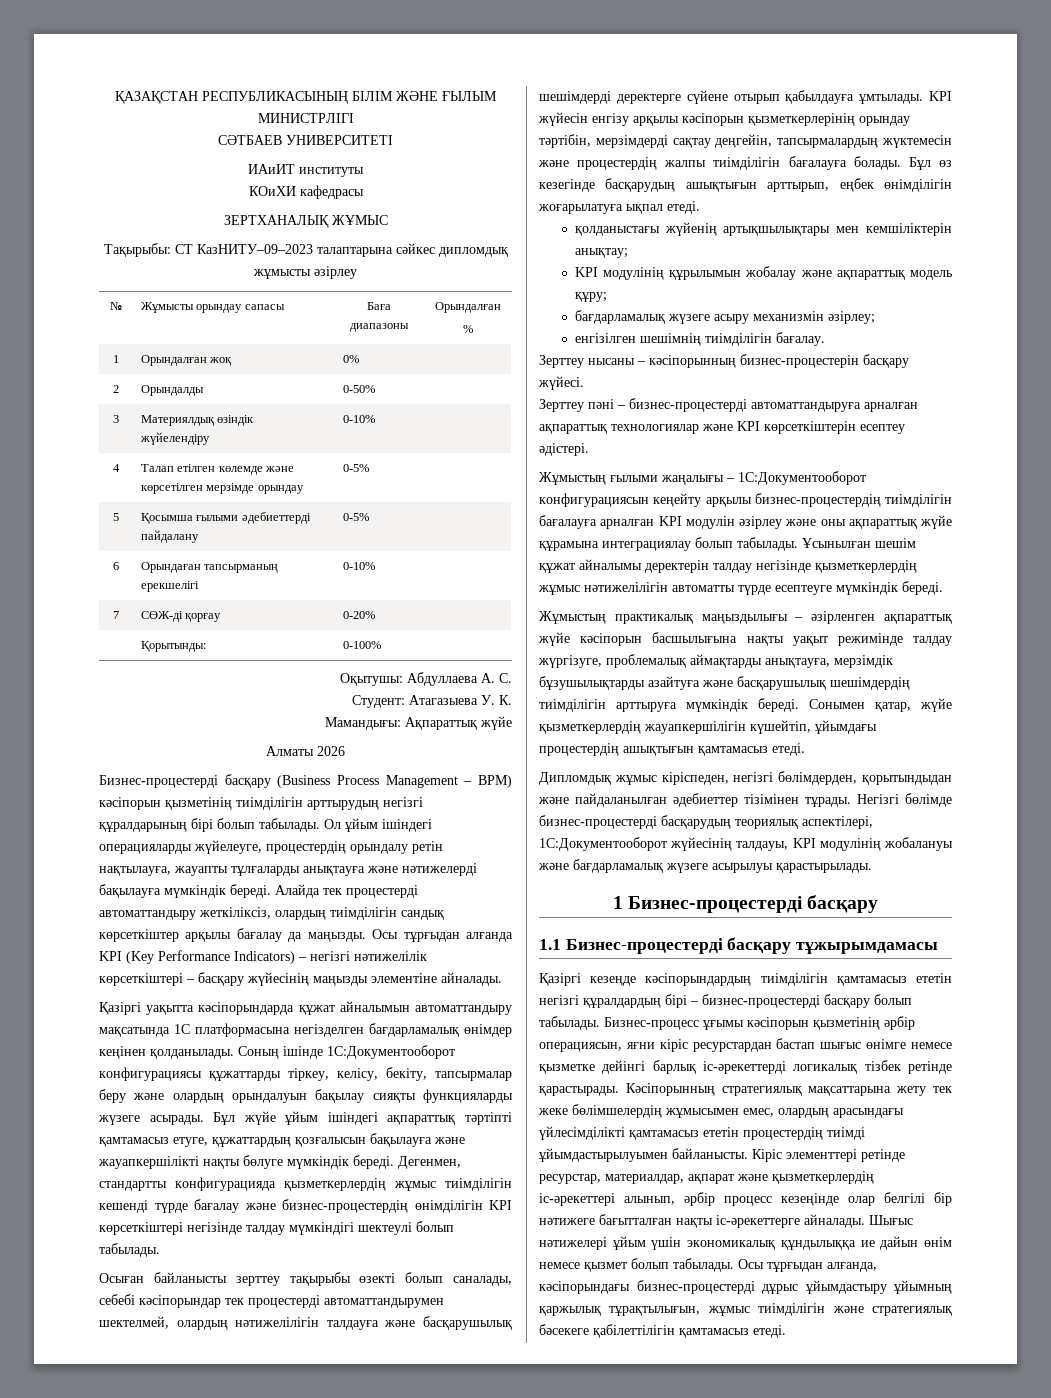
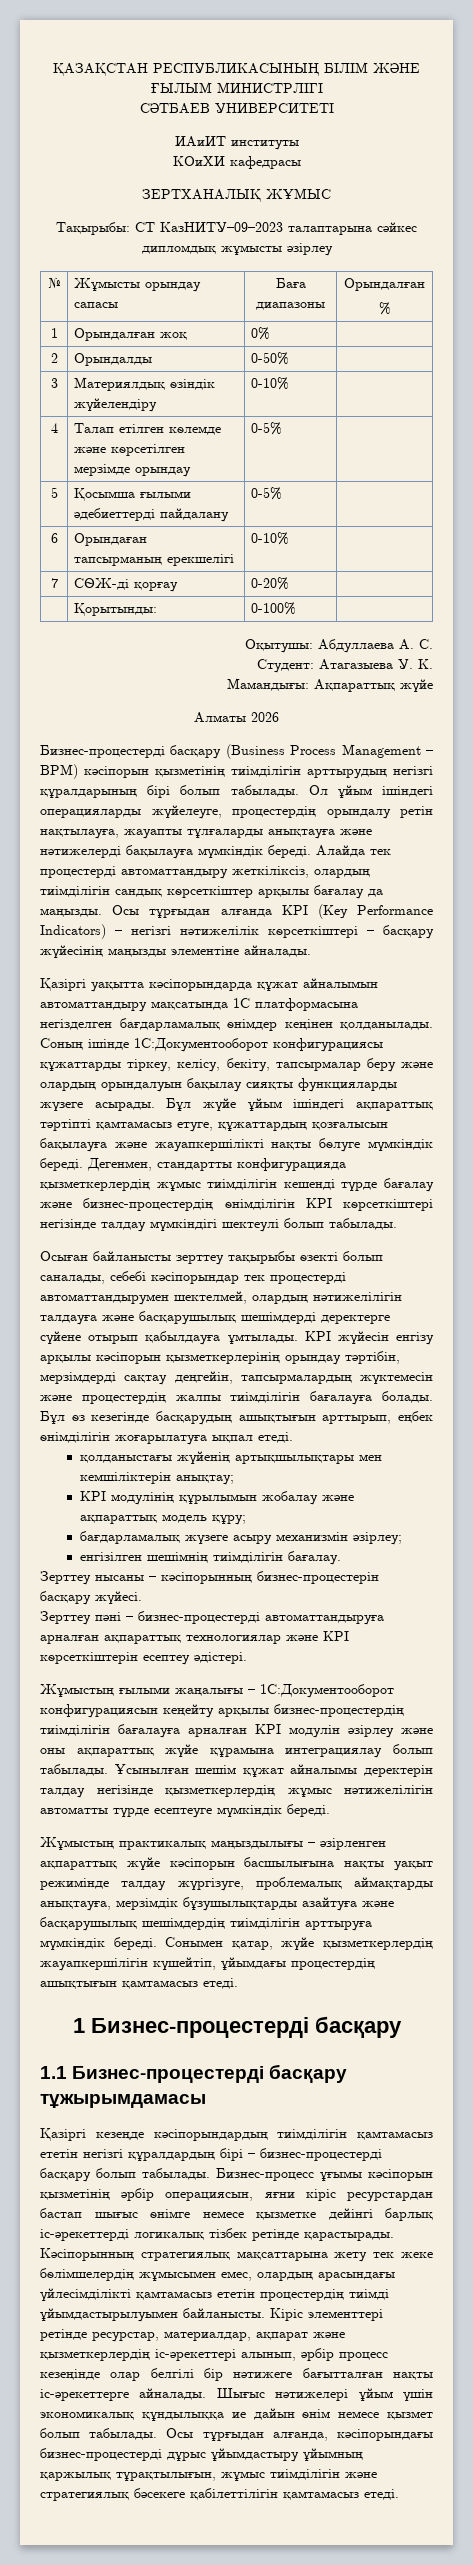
- Дипломдық жұмыс кіріспеден, негізгі бөлімдерден, қорытындыдан және пайдаланылған әдебиеттер тізімінен тұрады. Негізгі бөлімде бизнес-процестерді басқарудың теориялық аспектілері, 1С:Документооборот жүйесінің талдауы, KPI модулінің жобалануы және бағдарламалық жүзеге асырылуы қарастырылады.

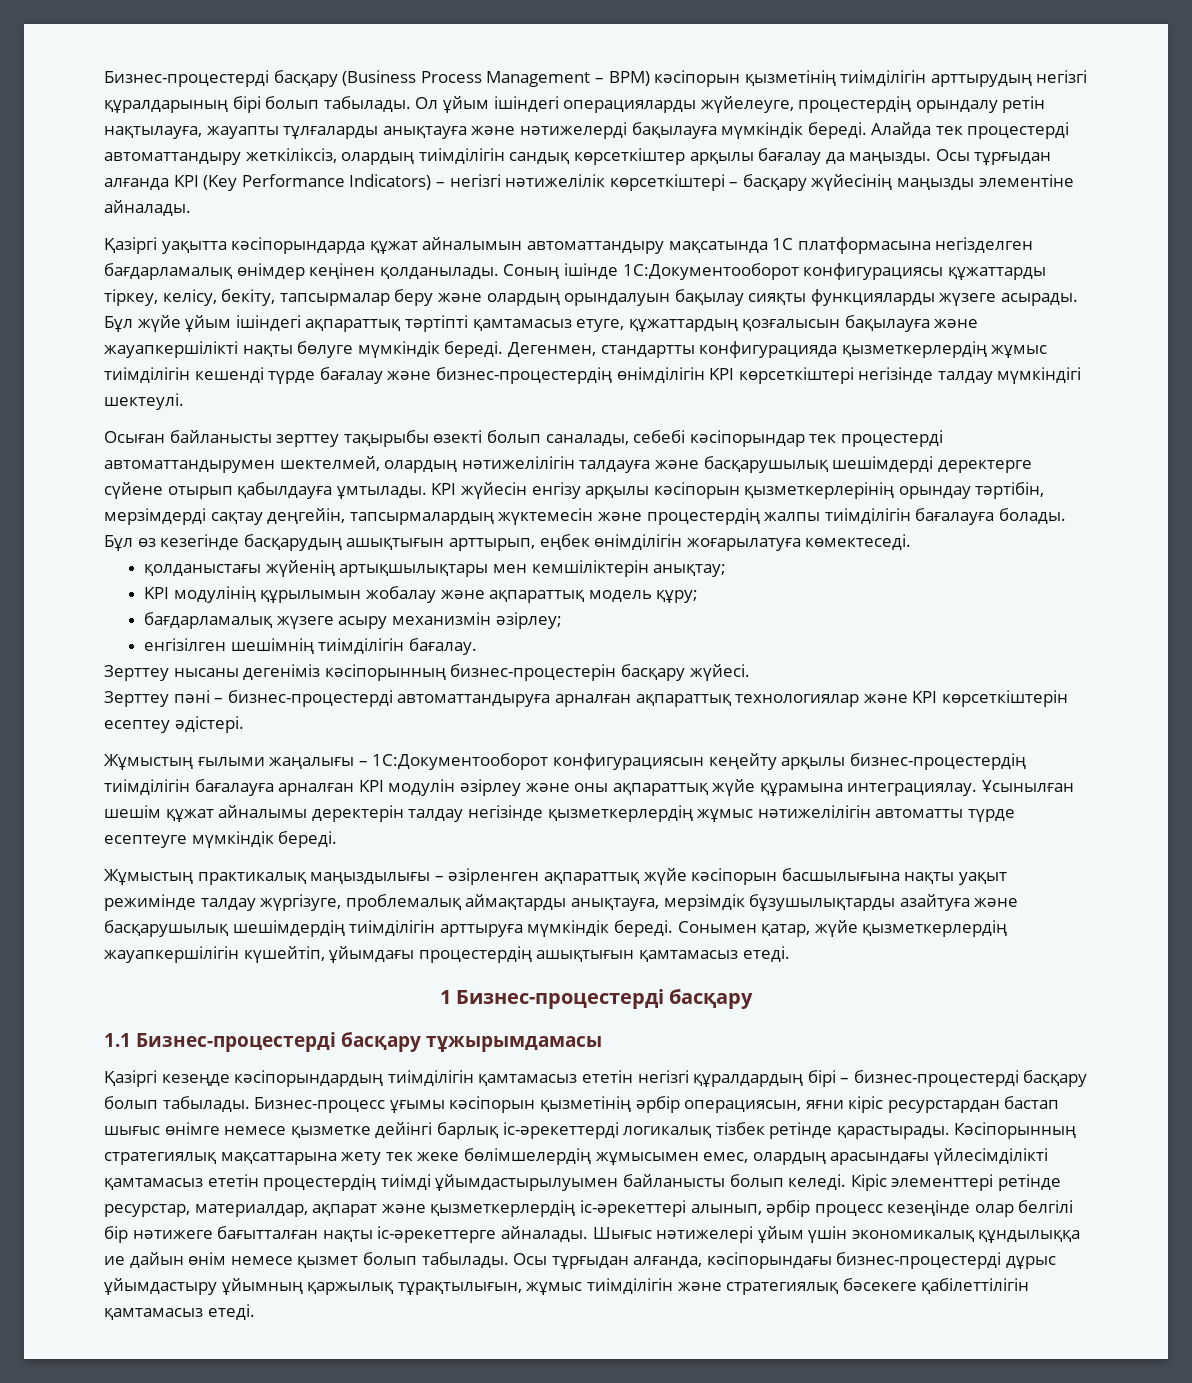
- ҚАЗАҚСТАН РЕСПУБЛИКАСЫНЫҢ БІЛІМ ЖӘНЕ ҒЫЛЫМ МИНИСТРЛІГІ
- СӘТБАЕВ УНИВЕРСИТЕТІ
- ИАиИТ институты
- КОиХИ кафедрасы
- ЗЕРТХАНАЛЫҚ ЖҰМЫС
- Тақырыбы: СТ КазНИТУ–09–2023 талаптарына сәйкес дипломдық жұмысты әзірлеу
- № | Жұмысты орындау сапасы | Баға диапазоны | Орындалған
- %
- 1 | Орындалған жоқ | 0% |
- 2 | Орындалды | 0-50% |
- 3 | Материялдық өзіндік жүйелендіру | 0-10% |
- 4 | Талап етілген көлемде және көрсетілген мерзімде орындау | 0-5% |
- 5 | Қосымша ғылыми әдебиеттерді пайдалану | 0-5% |
- 6 | Орындаған тапсырманың ерекшелігі | 0-10% |
- 7 | СӨЖ-ді қорғау | 0-20% |
- | Қорытынды: | 0-100% |
- Оқытушы: Абдуллаева А. С.
- Студент: Атагазыева У. К.
- Мамандығы: Ақпараттық жүйе
- Алматы 2026
- Дегенмен, стандартты конфигурацияда қызметкерлердің жұмыс тиімділігін кешенді түрде бағалау және бизнес-процестердің өнімділігін KPI көрсеткіштері негізінде талдау мүмкіндігі шектеулі болып табылады.
+ Дегенмен, стандартты конфигурацияда қызметкерлердің жұмыс тиімділігін кешенді түрде бағалау және бизнес-процестердің өнімділігін KPI көрсеткіштері негізінде талдау мүмкіндігі шектеулі.
- Бұл өз кезегінде басқарудың ашықтығын арттырып, еңбек өнімділігін жоғарылатуға ықпал етеді.
+ Бұл өз кезегінде басқарудың ашықтығын арттырып, еңбек өнімділігін жоғарылатуға көмектеседі.
- Зерттеу нысаны – кәсіпорынның бизнес-процестерін басқару жүйесі.
+ Зерттеу нысаны дегеніміз кәсіпорынның бизнес-процестерін басқару жүйесі.
- Жұмыстың ғылыми жаңалығы – 1С:Документооборот конфигурациясын кеңейту арқылы бизнес-процестердің тиімділігін бағалауға арналған KPI модулін әзірлеу және оны ақпараттық жүйе құрамына интеграциялау болып табылады.
+ Жұмыстың ғылыми жаңалығы – 1С:Документооборот конфигурациясын кеңейту арқылы бизнес-процестердің тиімділігін бағалауға арналған KPI модулін әзірлеу және оны ақпараттық жүйе құрамына интеграциялау.
- Кәсіпорынның стратегиялық мақсаттарына жету тек жеке бөлімшелердің жұмысымен емес, олардың арасындағы үйлесімділікті қамтамасыз ететін процестердің тиімді ұйымдастырылуымен байланысты.
+ Кәсіпорынның стратегиялық мақсаттарына жету тек жеке бөлімшелердің жұмысымен емес, олардың арасындағы үйлесімділікті қамтамасыз ететін процестердің тиімді ұйымдастырылуымен байланысты болып келеді.

